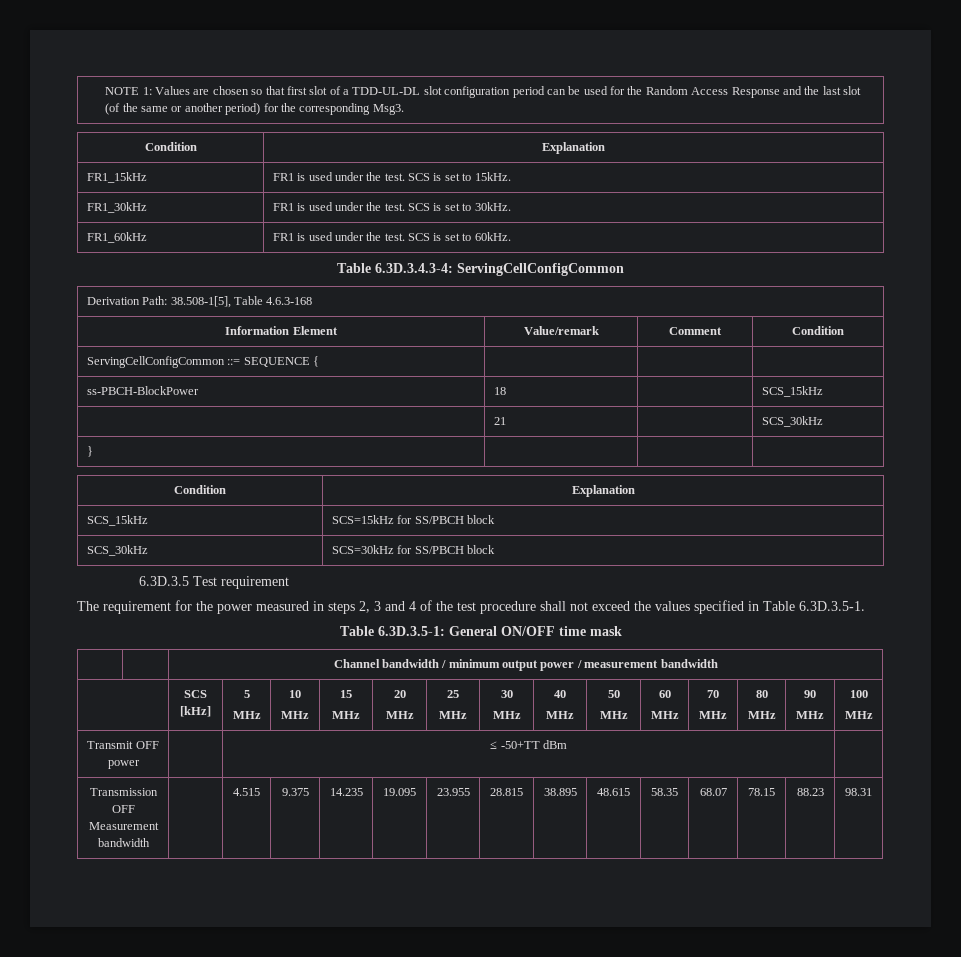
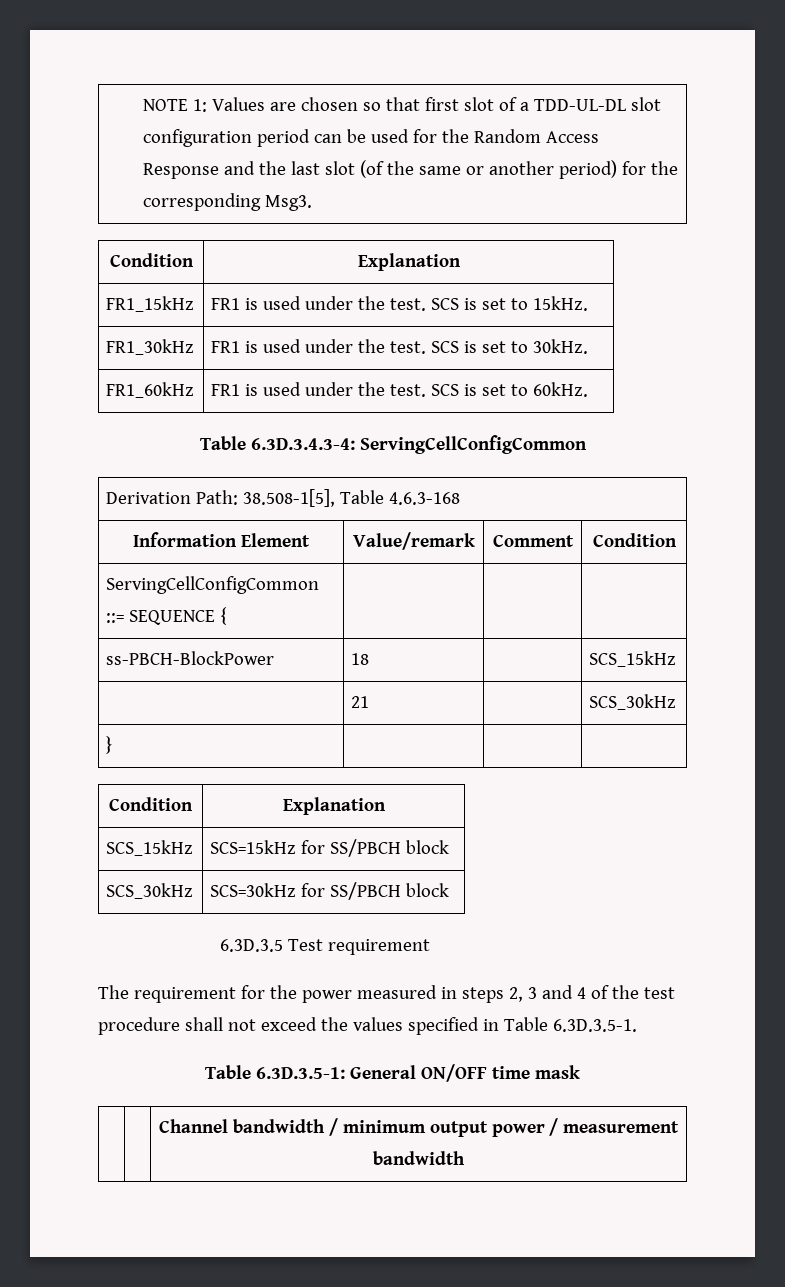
- | SCS [kHz] | 5
- MHz | 10
- MHz | 15
- MHz | 20
- MHz | 25
- MHz | 30
- MHz | 40
- MHz | 50
- MHz | 60
- MHz | 70
- MHz | 80
- MHz | 90
- MHz | 100
- MHz
- Transmit OFF power | | ≤ -50+TT dBm |
- Transmission OFF Measurement bandwidth | | 4.515 | 9.375 | 14.235 | 19.095 | 23.955 | 28.815 | 38.895 | 48.615 | 58.35 | 68.07 | 78.15 | 88.23 | 98.31

